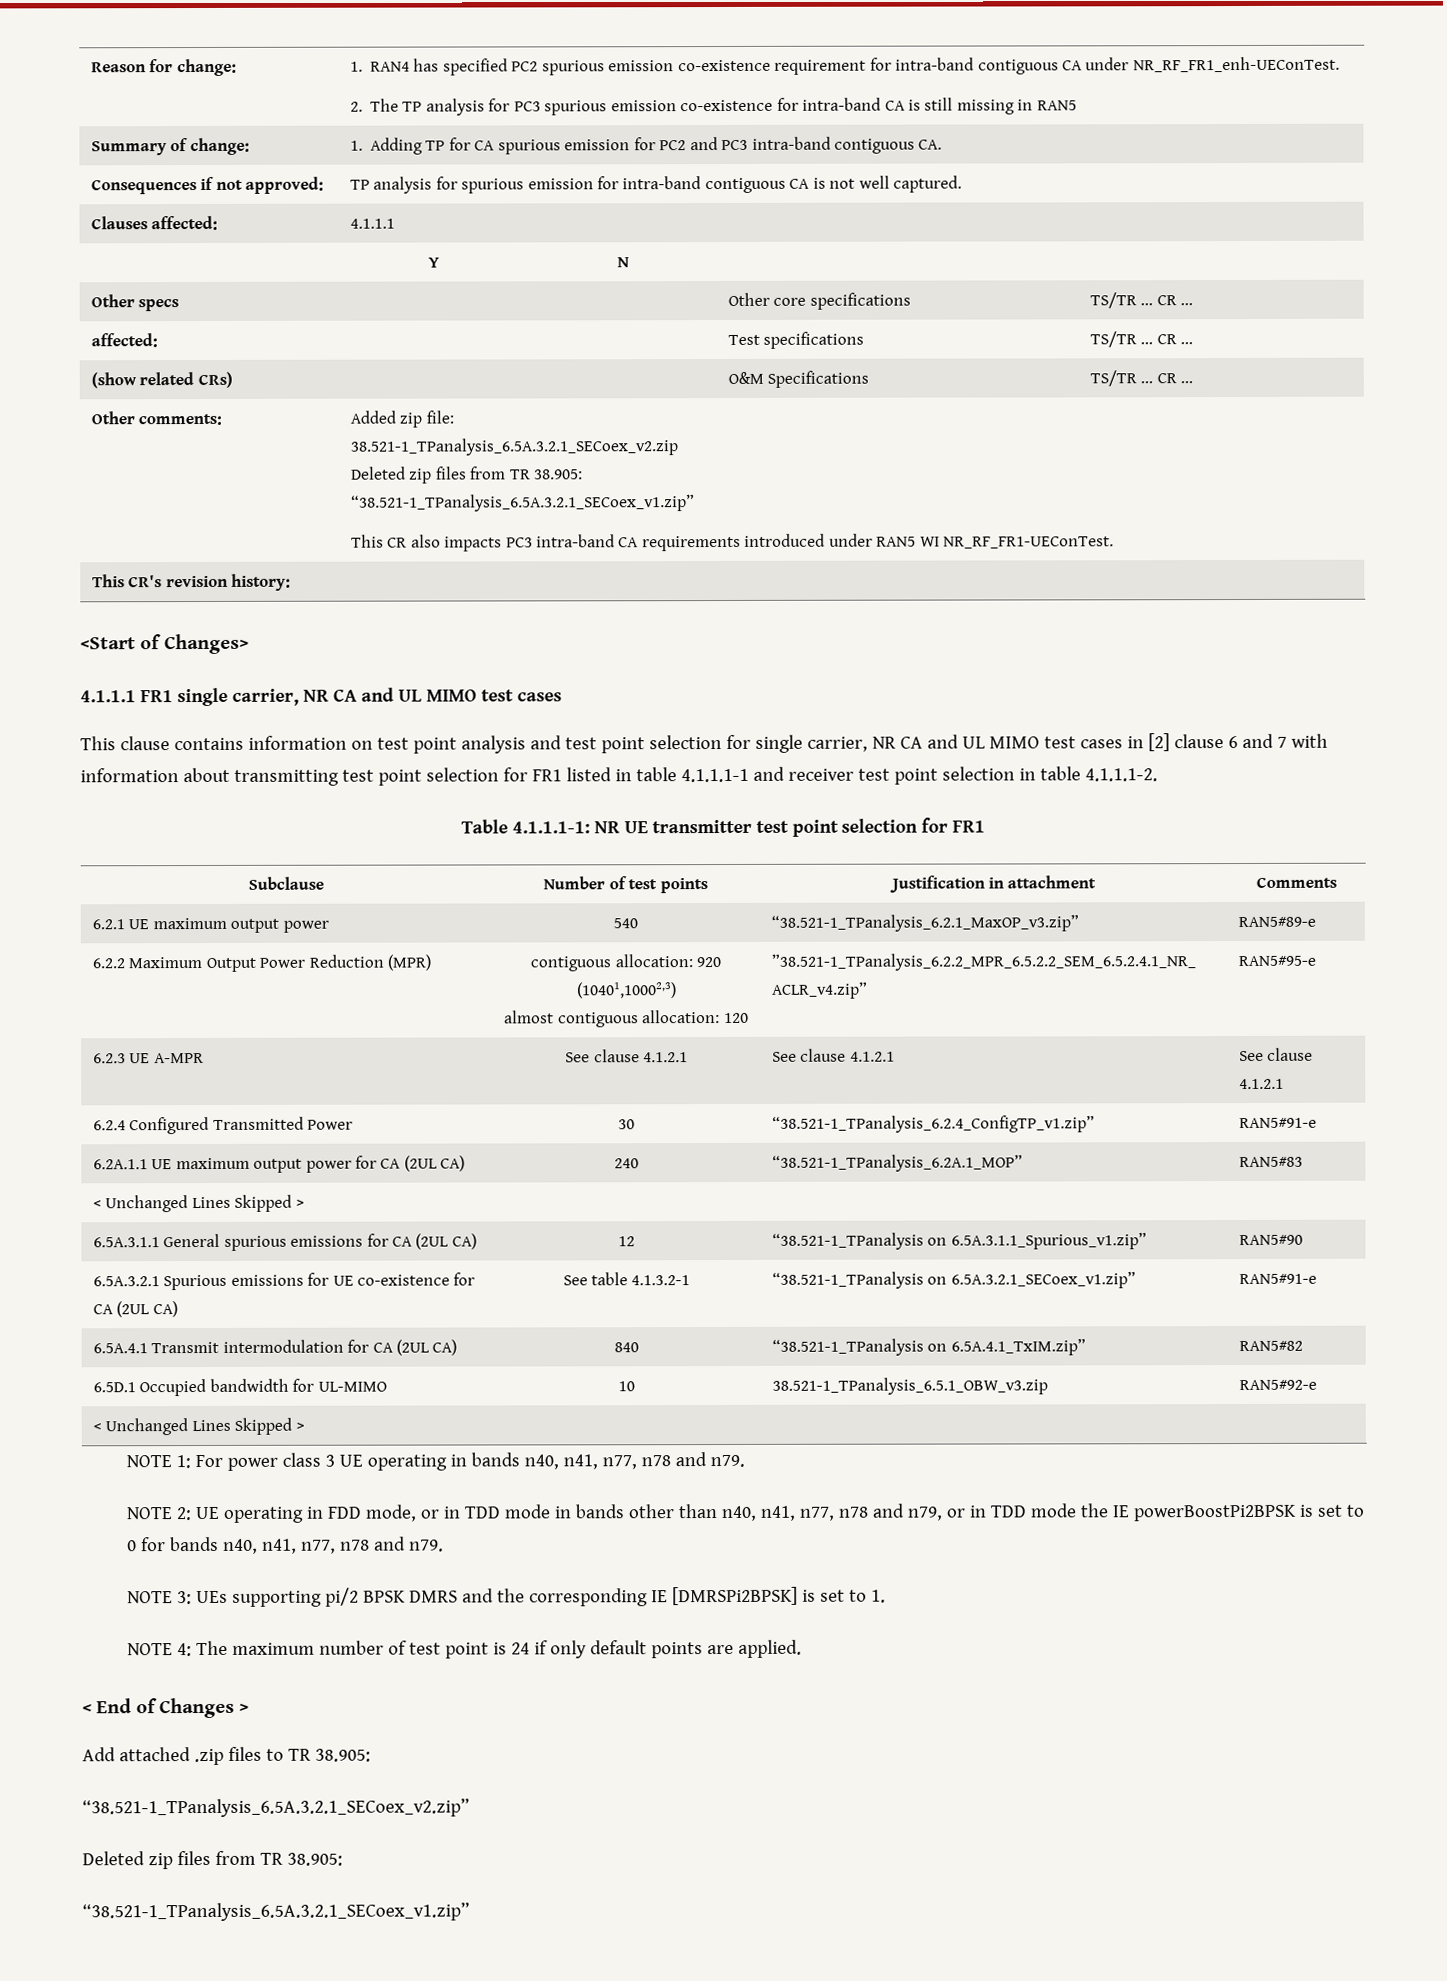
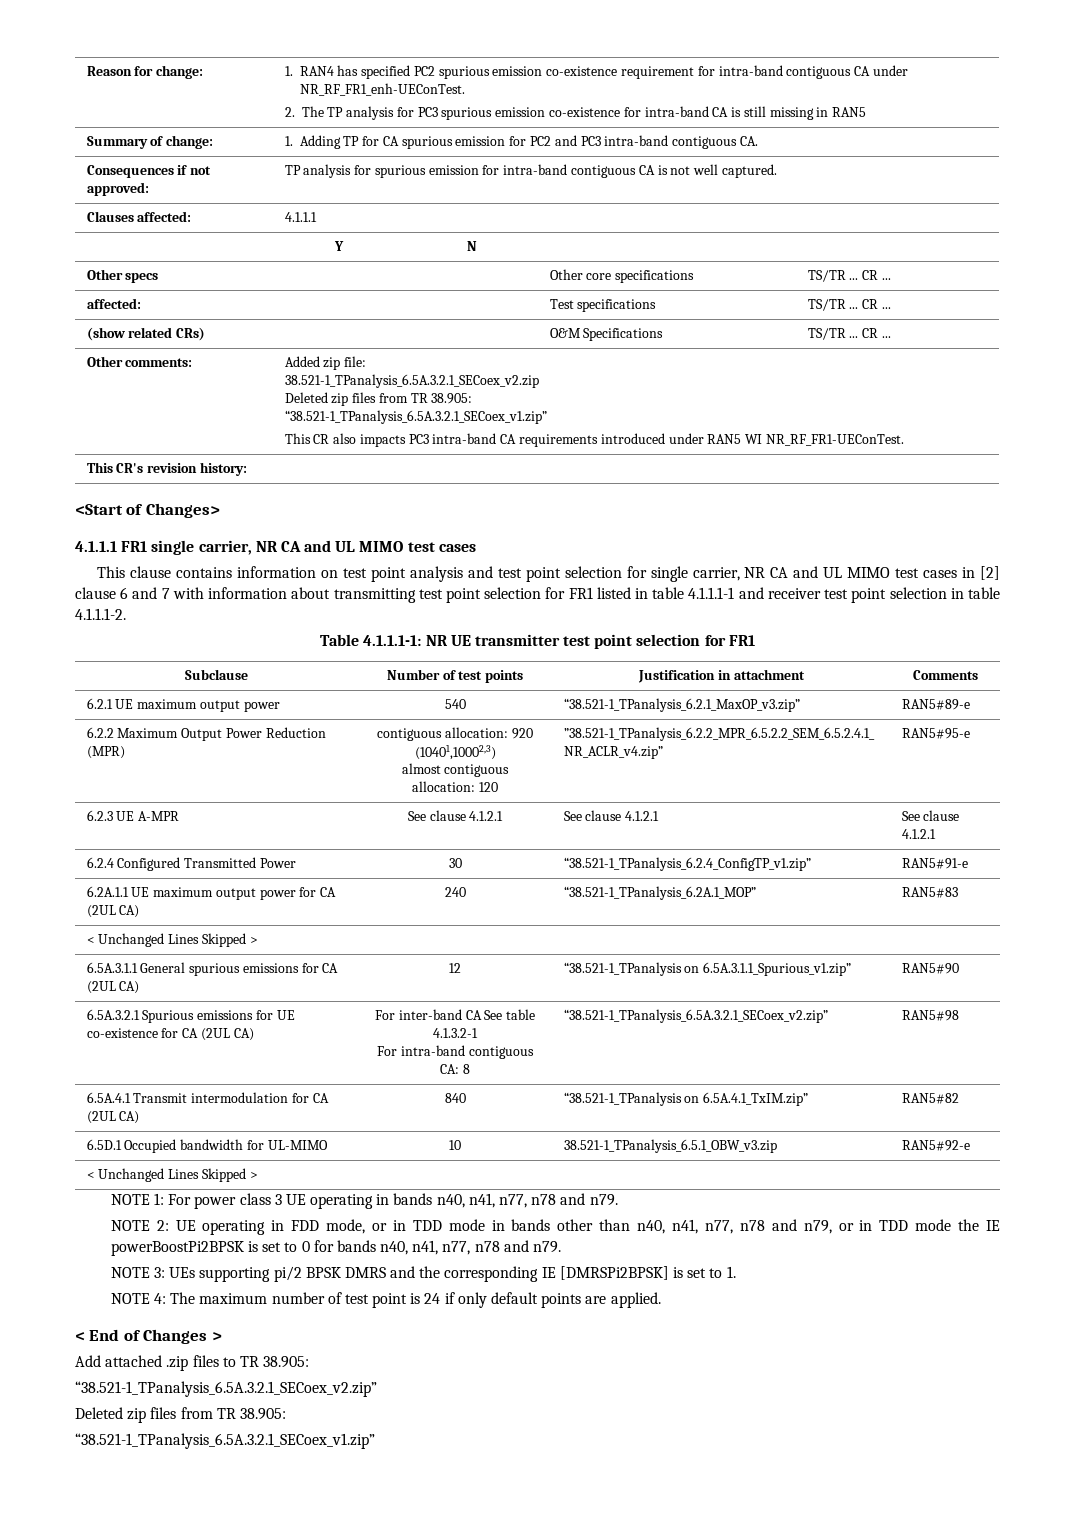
- 6.5A.3.2.1 Spurious emissions for UE co-existence for CA (2UL CA) | See table 4.1.3.2-1 | “38.521-1_TPanalysis on 6.5A.3.2.1_SECoex_v1.zip” | RAN5#91-e
+ 6.5A.3.2.1 Spurious emissions for UE co-existence for CA (2UL CA) | For inter-band CA See table 4.1.3.2-1
+ For intra-band contiguous CA: 8 | “38.521-1_TPanalysis_6.5A.3.2.1_SECoex_v2.zip” | RAN5#98

